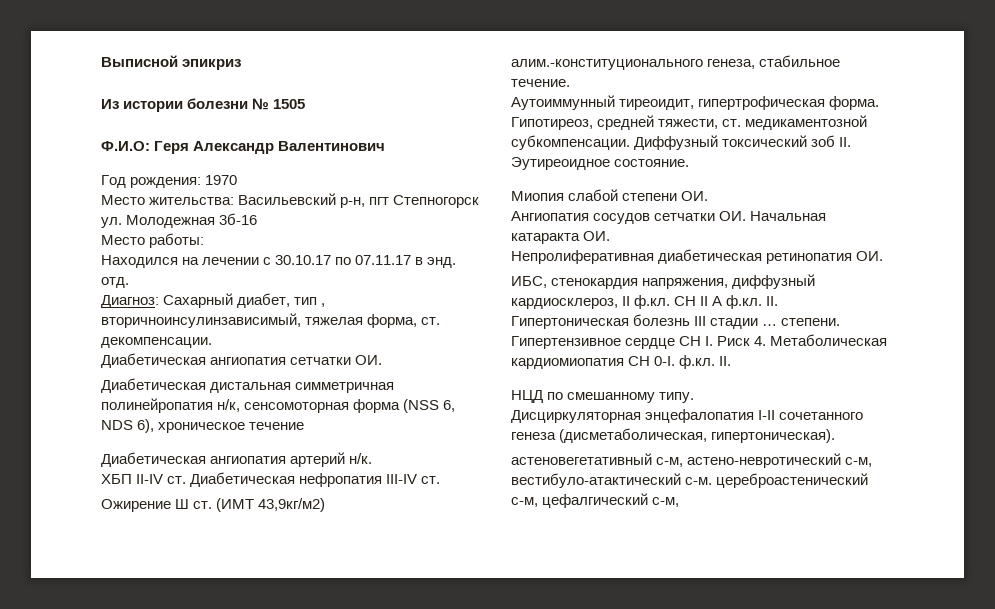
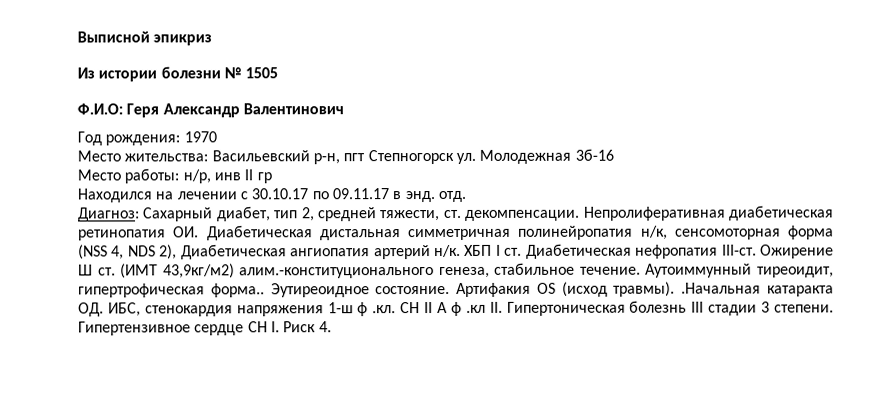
- Место работы:
+ Место работы: н/р, инв II гр
- Находился на лечении с 30.10.17 по 07.11.17 в энд. отд.
+ Находился на лечении с 30.10.17 по 09.11.17 в энд. отд.
- Диагноз: Сахарный диабет, тип , вторичноинсулинзависимый, тяжелая форма, ст. декомпенсации.
- Диабетическая ангиопатия сетчатки ОИ.
- Диабетическая дистальная симметричная полинейропатия н/к, сенсомоторная форма (NSS 6, NDS 6), хроническое течение
- Диабетическая ангиопатия артерий н/к.
- ХБП II-IV ст. Диабетическая нефропатия III-IV ст.
- Ожирение Ш ст. (ИМТ 43,9кг/м2) алим.-конституционального генеза, стабильное течение.
- Аутоиммунный тиреоидит, гипертрофическая форма. Гипотиреоз, средней тяжести, ст. медикаментозной субкомпенсации. Диффузный токсический зоб II. Эутиреоидное состояние.
- Миопия слабой степени ОИ.
- Ангиопатия сосудов сетчатки ОИ. Начальная катаракта ОИ.
- Непролиферативная диабетическая ретинопатия ОИ.
- ИБС, стенокардия напряжения, диффузный кардиосклероз, II ф.кл. СН II А ф.кл. II. Гипертоническая болезнь III стадии … степени.
+ Диагноз: Сахарный диабет, тип 2, средней тяжести, ст. декомпенсации. Непролиферативная диабетическая ретинопатия ОИ. Диабетическая дистальная симметричная полинейропатия н/к, сенсомоторная форма (NSS 4, NDS 2), Диабетическая ангиопатия артерий н/к. ХБП I ст. Диабетическая нефропатия III-ст. Ожирение Ш ст. (ИМТ 43,9кг/м2) алим.-конституционального генеза, стабильное течение. Аутоиммунный тиреоидит, гипертрофическая форма.. Эутиреоидное состояние. Артифакия OS (исход травмы). .Начальная катаракта ОД. ИБС, стенокардия напряжения 1-ш ф .кл. СН II А ф .кл II. Гипертоническая болезнь III стадии 3 степени.
- Гипертензивное сердце СН I. Риск 4. Метаболическая кардиомиопатия СН 0-I. ф.кл. II.
- НЦД по смешанному типу.
- Дисциркуляторная энцефалопатия I-II сочетанного генеза (дисметаболическая, гипертоническая).
- астеновегетативный с-м, астено-невротический с-м, вестибуло-атактический с-м. цереброастенический с-м, цефалгический с-м,
+ Гипертензивное сердце СН I. Риск 4.

